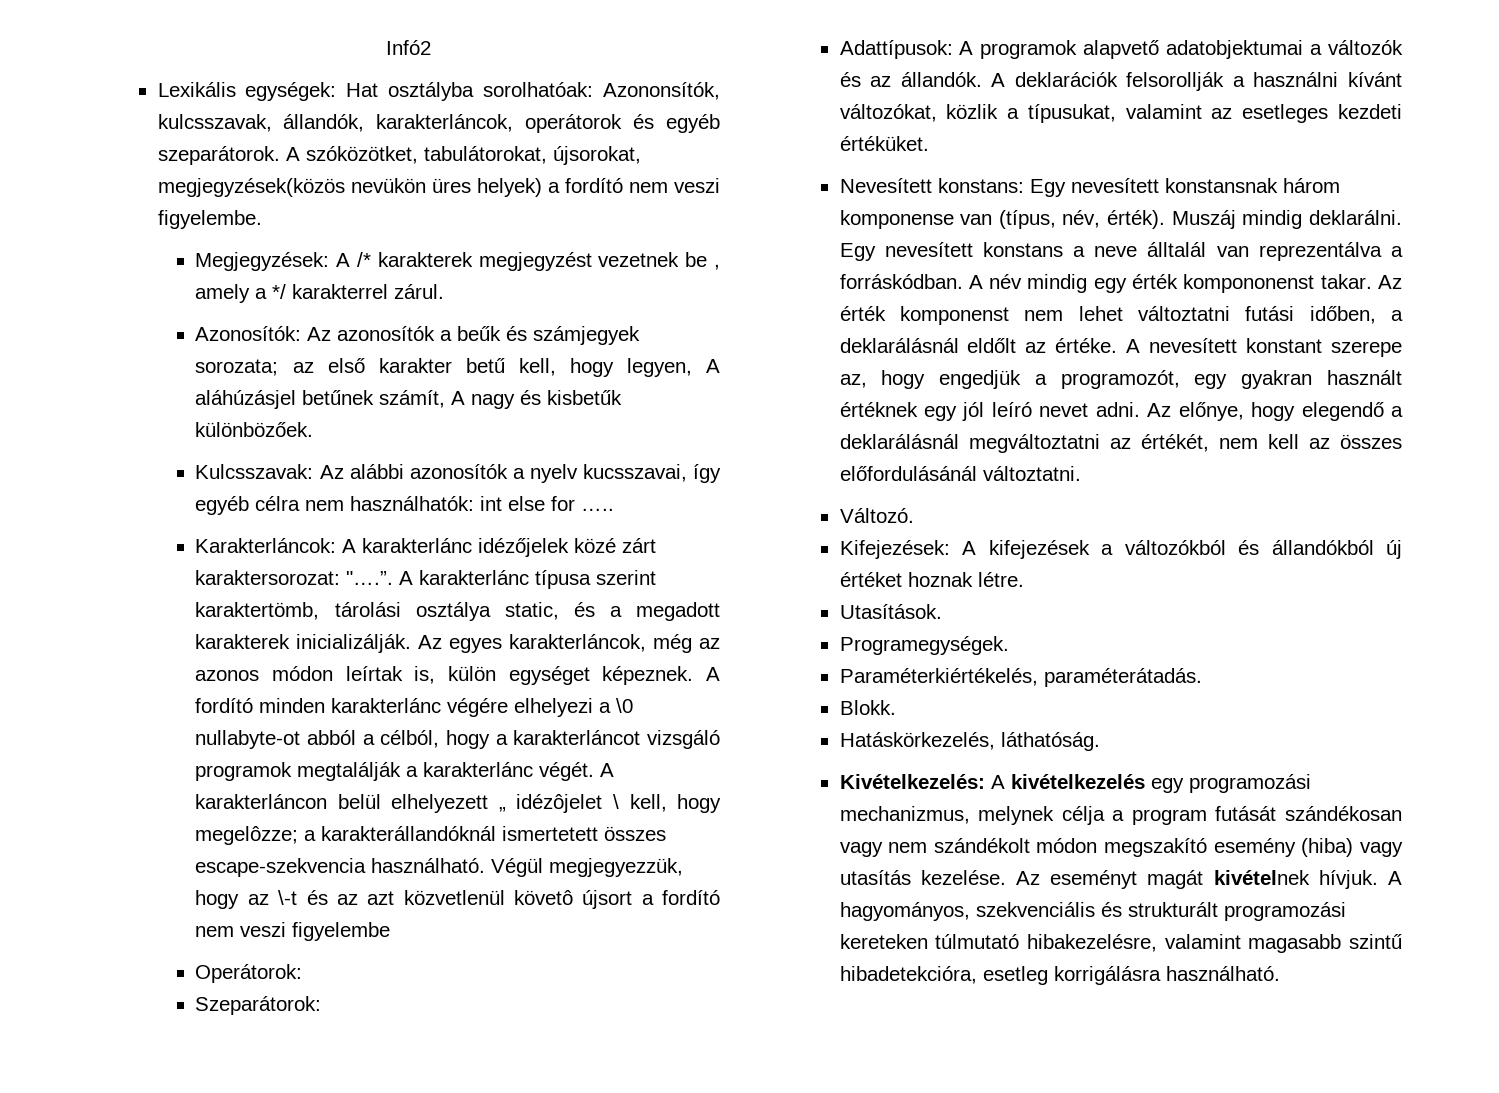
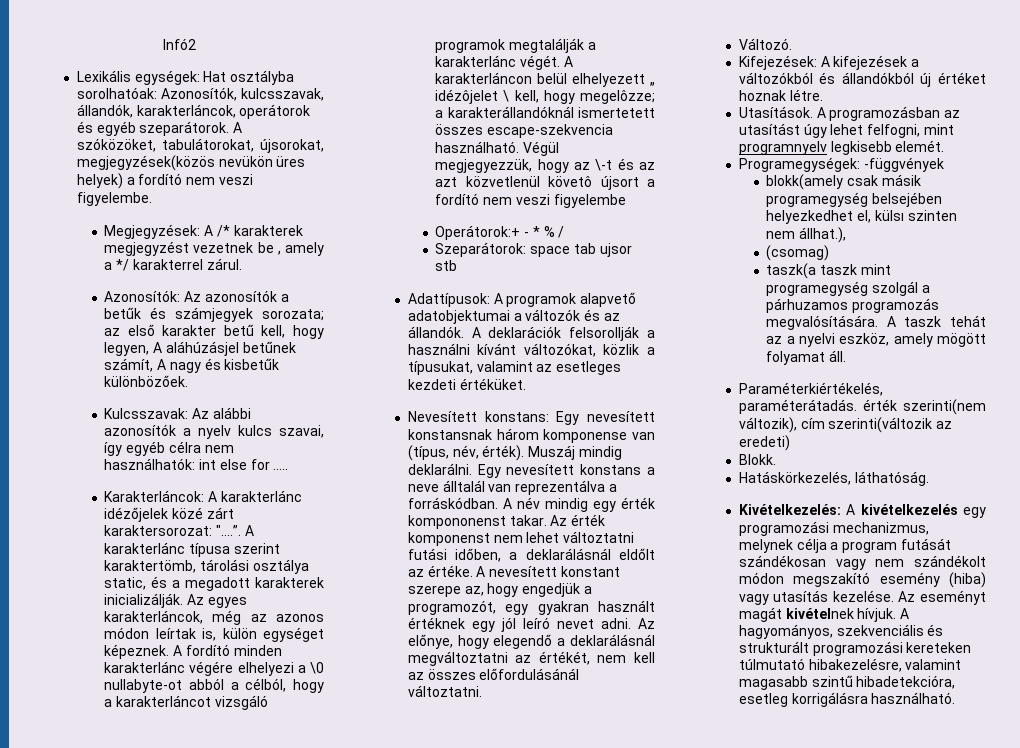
- Lexikális egységek: Hat osztályba sorolhatóak: Azononsítók, kulcsszavak, állandók, karakterláncok, operátorok és egyéb szeparátorok.
+ Lexikális egységek: Hat osztályba sorolhatóak: Azonosítók, kulcsszavak, állandók, karakterláncok, operátorok és egyéb szeparátorok.
- A szóközötket, tabulátorokat, újsorokat, megjegyzések(közös nevükön üres helyek) a fordító nem veszi figyelembe.
+ A szóközöket, tabulátorokat, újsorokat, megjegyzések(közös nevükön üres helyek) a fordító nem veszi figyelembe.
- Azonosítók: Az azonosítók a beűk és számjegyek sorozata; az első karakter betű kell, hogy legyen, A aláhúzásjel betűnek számít, A nagy és kisbetűk különbözőek.
+ Azonosítók: Az azonosítók a betűk és számjegyek sorozata; az első karakter betű kell, hogy legyen, A aláhúzásjel betűnek számít, A nagy és kisbetűk különbözőek.
- Kulcsszavak: Az alábbi azonosítók a nyelv kucsszavai, így egyéb célra nem használhatók: int else for …..
+ Kulcsszavak: Az alábbi azonosítók a nyelv kulcs szavai, így egyéb célra nem használhatók: int else for …..
- Operátorok:
- Szeparátorok:
+ Operátorok:+ - * % /
+ Szeparátorok: space tab ujsor stb
- Utasítások.
- Programegységek.
- Paraméterkiértékelés, paraméterátadás.
+ Utasítások. A programozásban az utasítást úgy lehet felfogni, mint programnyelv legkisebb elemét.
+ Programegységek: -függvények
+ blokk(amely csak másik programegység belsejében helyezkedhet el, külsı szinten nem állhat.),
+ (csomag)
+ taszk(a taszk mint programegység szolgál a párhuzamos programozás megvalósítására. A taszk tehát az a nyelvi eszköz, amely mögött folyamat áll.
+ Paraméterkiértékelés, paraméterátadás. érték szerinti(nem változik), cím szerinti(változik az eredeti)

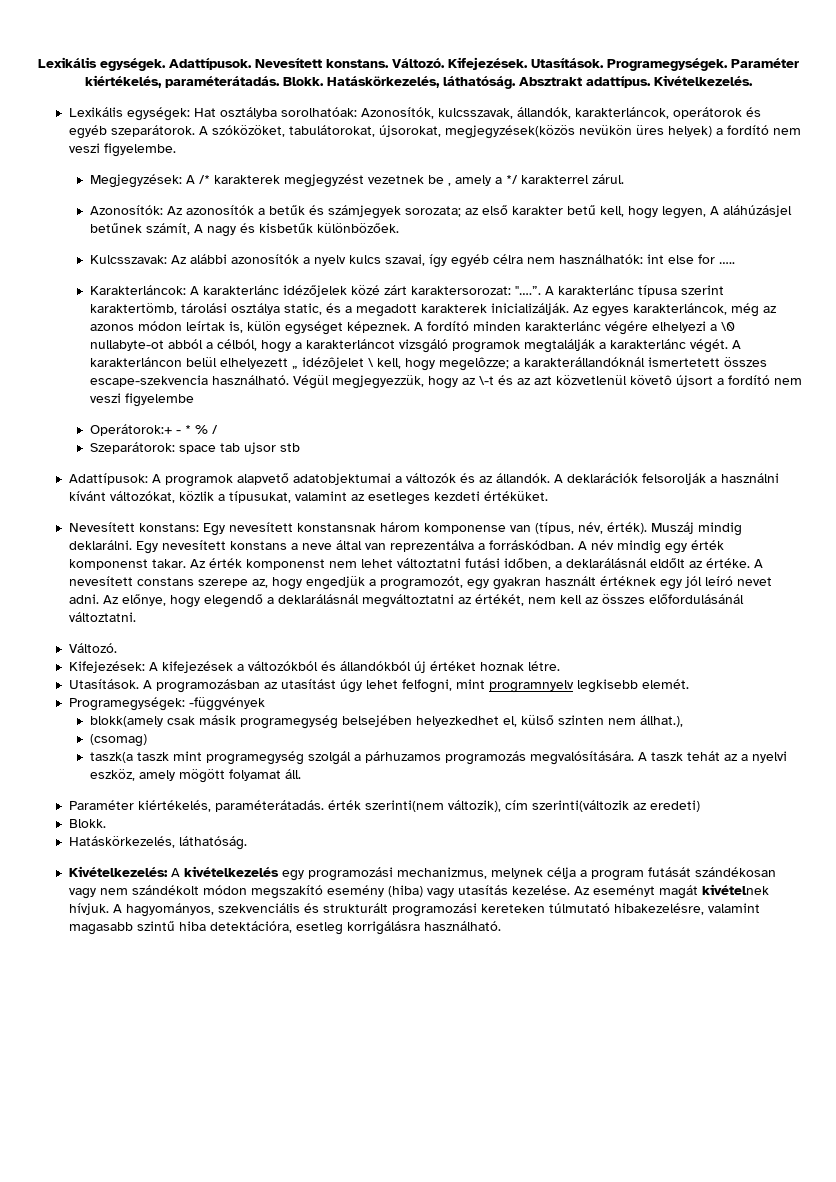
- Infó2
+ Lexikális egységek. Adattípusok. Nevesített konstans. Változó. Kifejezések. Utasítások. Programegységek. Paraméter kiértékelés, paraméterátadás. Blokk. Hatáskörkezelés, láthatóság. Absztrakt adattípus. Kivételkezelés.
- A deklarációk felsorollják a használni kívánt változókat, közlik a típusukat, valamint az esetleges kezdeti értéküket.
+ A deklarációk felsorolják a használni kívánt változókat, közlik a típusukat, valamint az esetleges kezdeti értéküket.
- Egy nevesített konstans a neve álltalál van reprezentálva a forráskódban.
+ Egy nevesített konstans a neve által van reprezentálva a forráskódban.
- A név mindig egy érték kompononenst takar.
+ A név mindig egy érték komponenst takar.
- A nevesített konstant szerepe az, hogy engedjük a programozót, egy gyakran használt értéknek egy jól leíró nevet adni.
+ A nevesített constans szerepe az, hogy engedjük a programozót, egy gyakran használt értéknek egy jól leíró nevet adni.
- blokk(amely csak másik programegység belsejében helyezkedhet el, külsı szinten nem állhat.),
+ blokk(amely csak másik programegység belsejében helyezkedhet el, külső szinten nem állhat.),
- Paraméterkiértékelés, paraméterátadás. érték szerinti(nem változik), cím szerinti(változik az eredeti)
+ Paraméter kiértékelés, paraméterátadás. érték szerinti(nem változik), cím szerinti(változik az eredeti)
- A hagyományos, szekvenciális és strukturált programozási kereteken túlmutató hibakezelésre, valamint magasabb szintű hibadetekcióra, esetleg korrigálásra használható.
+ A hagyományos, szekvenciális és strukturált programozási kereteken túlmutató hibakezelésre, valamint magasabb szintű hiba detektációra, esetleg korrigálásra használható.

